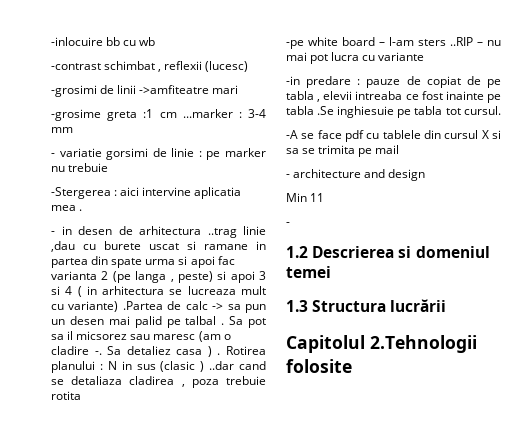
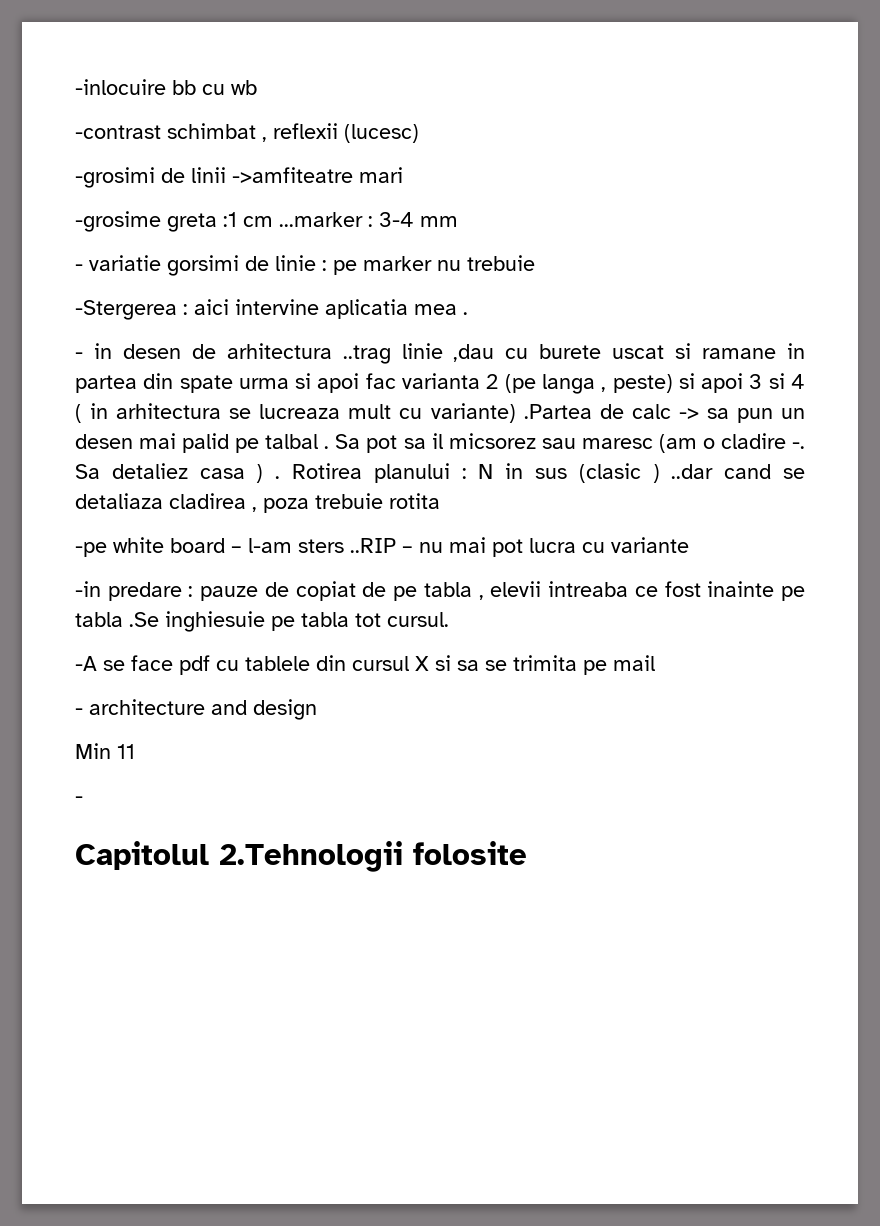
- 1.2 Descrierea si domeniul temei
- 1.3 Structura lucrării

